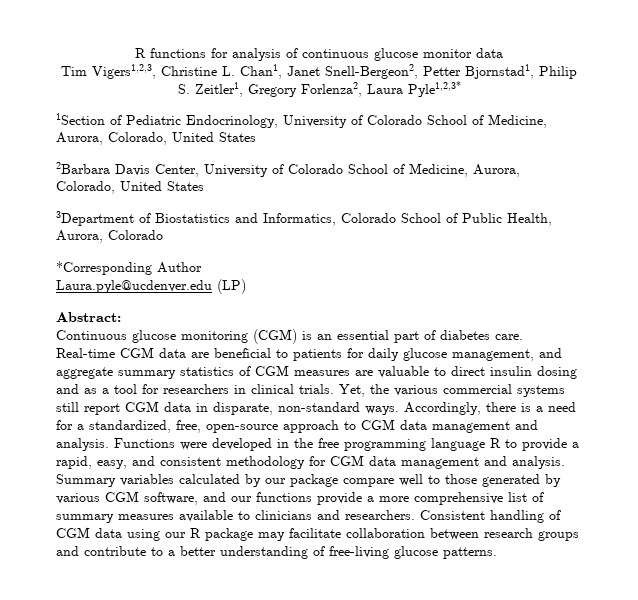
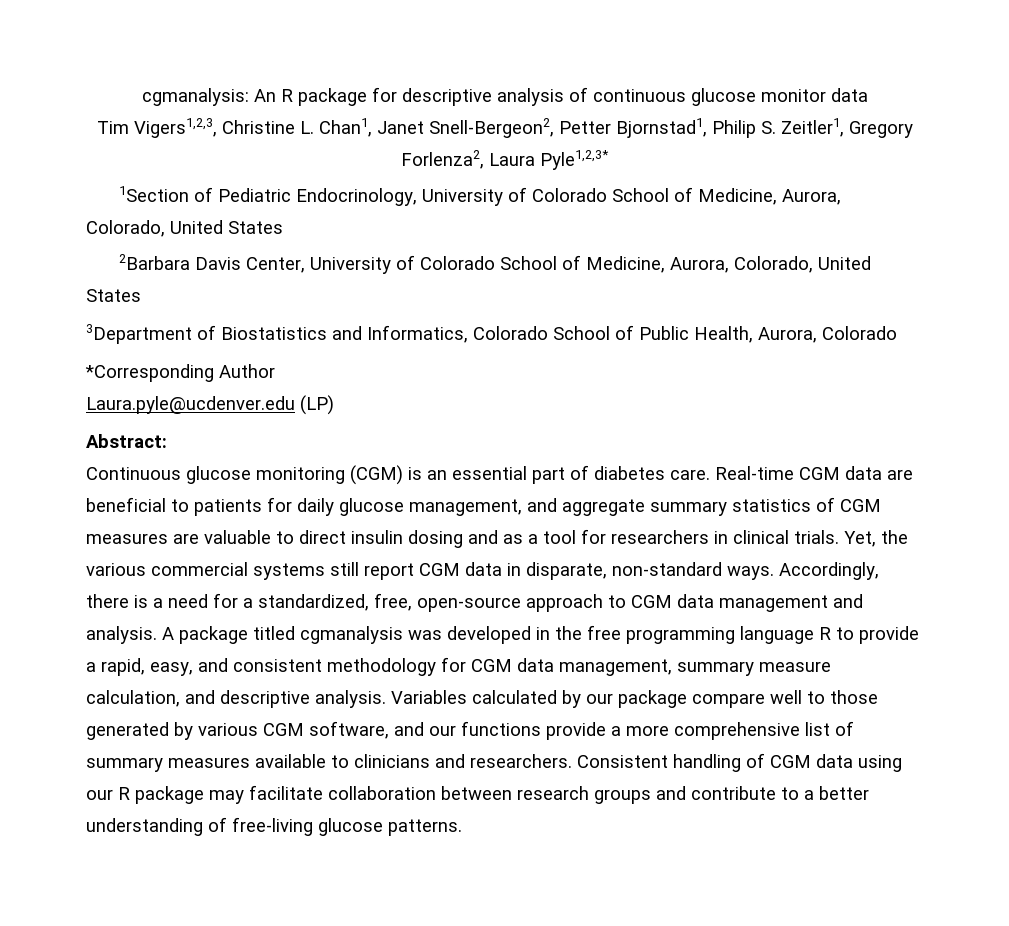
- R functions for analysis of continuous glucose monitor data
+ cgmanalysis: An R package for descriptive analysis of continuous glucose monitor data
- Functions were developed in the free programming language R to provide a rapid, easy, and consistent methodology for CGM data management and analysis. Summary variables calculated by our package compare well to those generated by various CGM software, and our functions provide a more comprehensive list of summary measures available to clinicians and researchers.
+ A package titled cgmanalysis was developed in the free programming language R to provide a rapid, easy, and consistent methodology for CGM data management, summary measure calculation, and descriptive analysis. Variables calculated by our package compare well to those generated by various CGM software, and our functions provide a more comprehensive list of summary measures available to clinicians and researchers.

